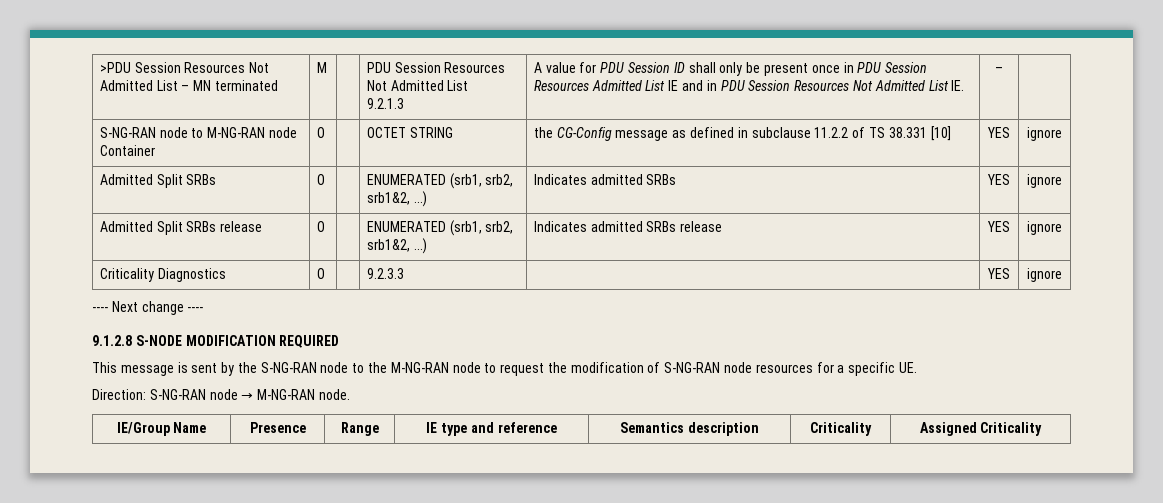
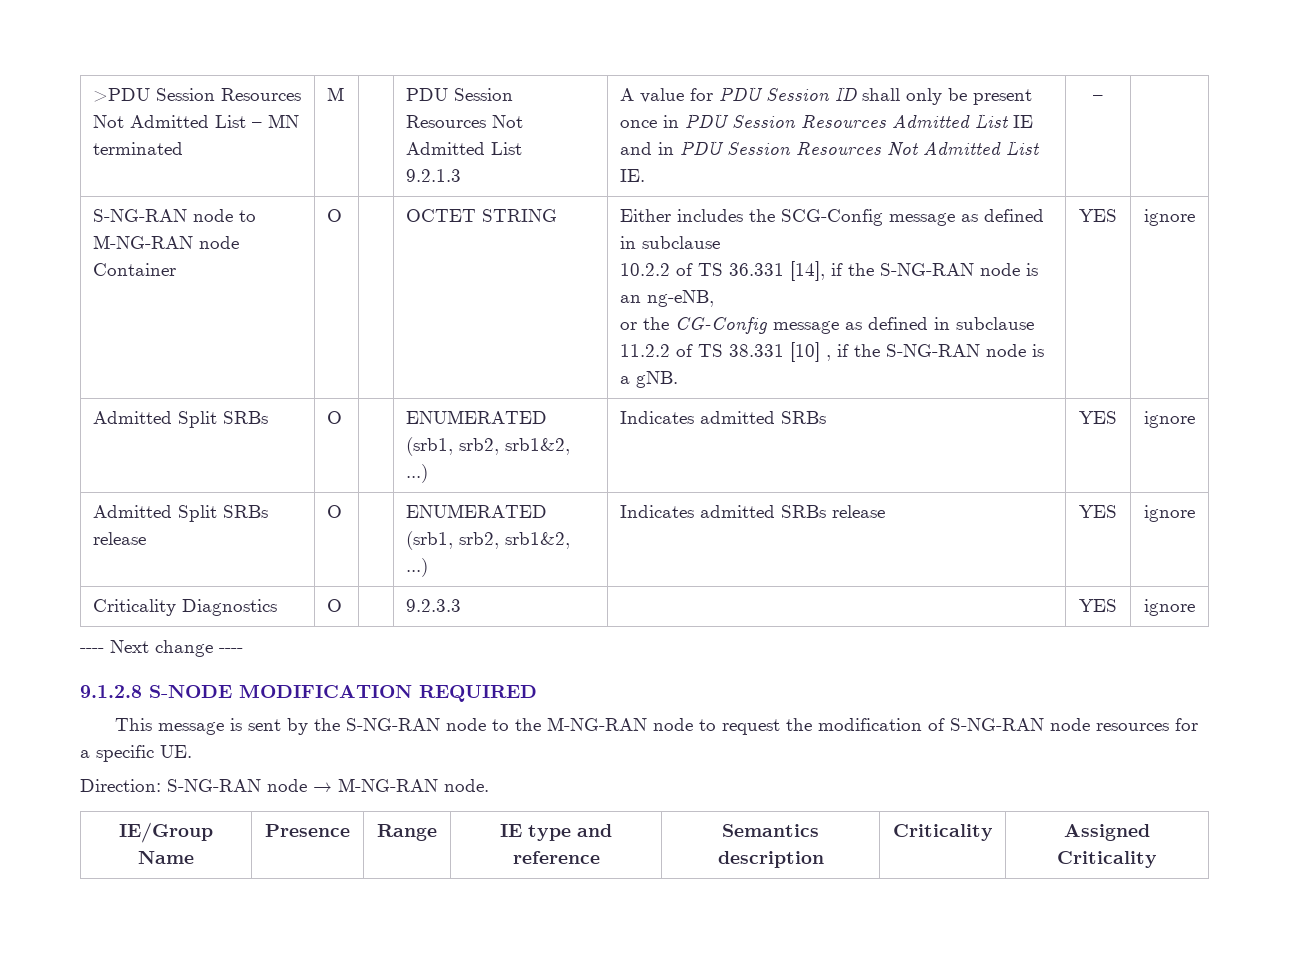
- the CG-Config message as defined in subclause 11.2.2 of TS 38.331 [10]
+ Either includes the SCG-Config message as defined in subclause
+ 10.2.2 of TS 36.331 [14], if the S-NG-RAN node is an ng-eNB,
+ or the CG-Config message as defined in subclause 11.2.2 of TS 38.331 [10] , if the S-NG-RAN node is a gNB.

